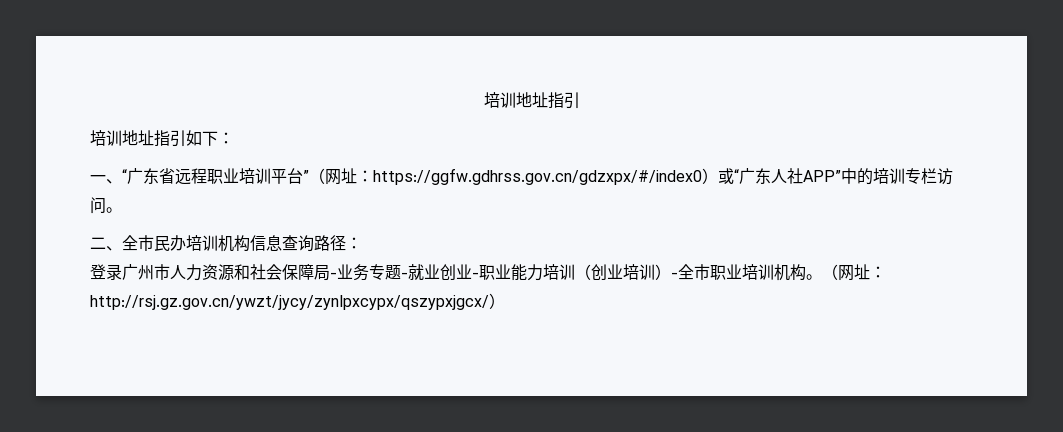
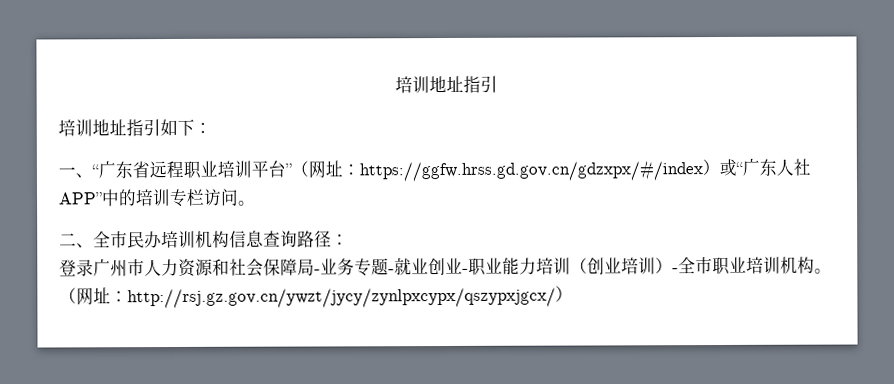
- 一、“广东省远程职业培训平台”（网址：https://ggfw.gdhrss.gov.cn/gdzxpx/#/index0）或“广东人社APP”中的培训专栏访问。
+ 一、“广东省远程职业培训平台”（网址：https://ggfw.hrss.gd.gov.cn/gdzxpx/#/index）或“广东人社APP”中的培训专栏访问。

